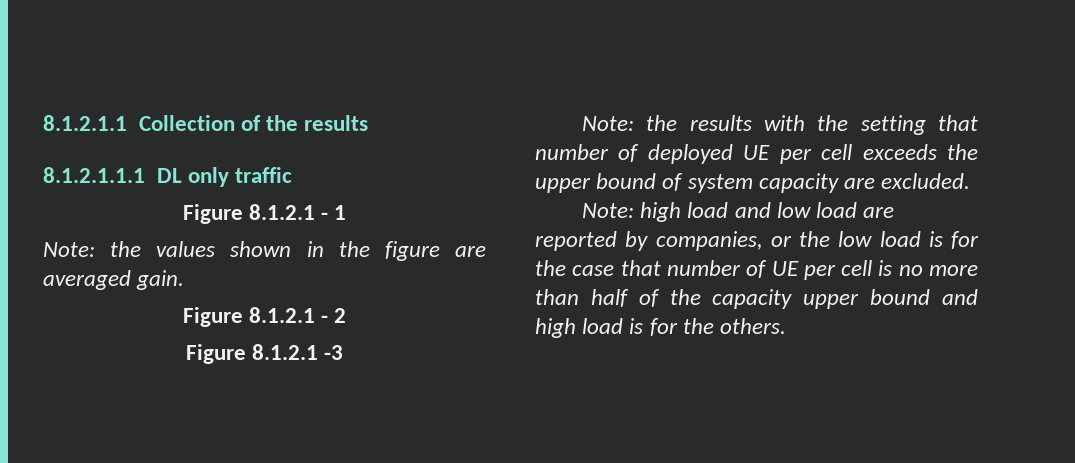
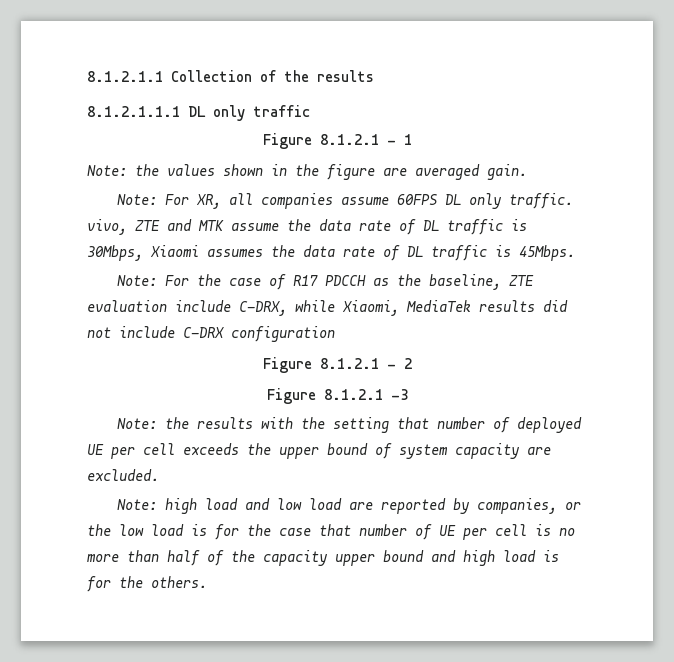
+ Note: For XR, all companies assume 60FPS DL only traffic. vivo, ZTE and MTK assume the data rate of DL traffic is 30Mbps, Xiaomi assumes the data rate of DL traffic is 45Mbps.
+ Note: For the case of R17 PDCCH as the baseline, ZTE evaluation include C-DRX, while Xiaomi, MediaTek results did not include C-DRX configuration

